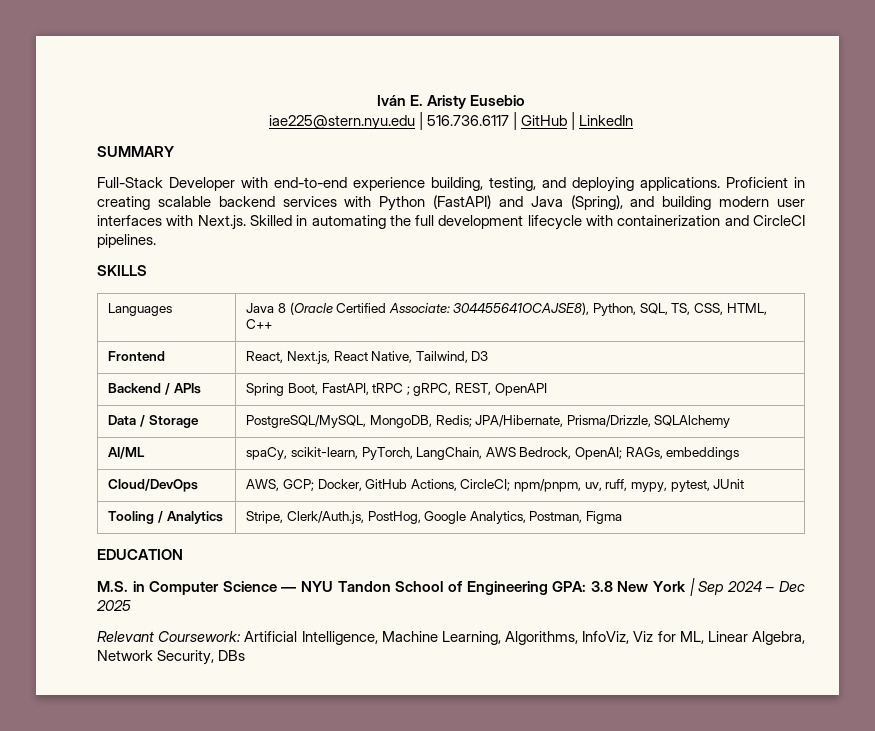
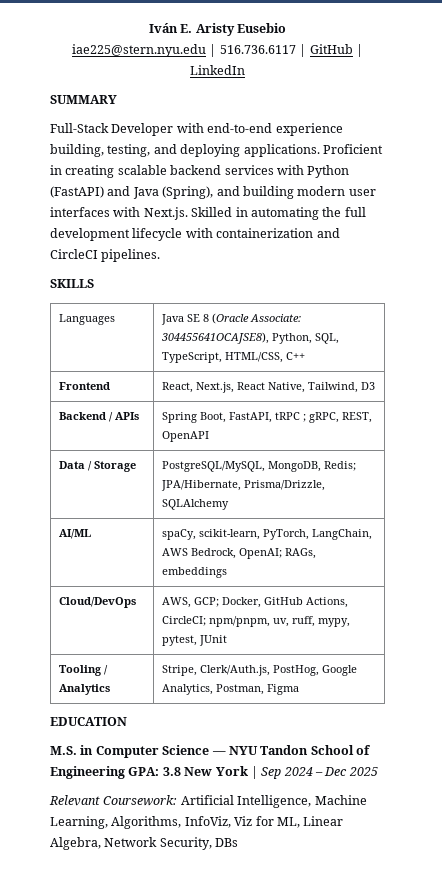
- Languages | Java 8 (Oracle Certified Associate: 304455641OCAJSE8), Python, SQL, TS, CSS, HTML, C++
+ Languages | Java SE 8 (Oracle Associate: 304455641OCAJSE8), Python, SQL, TypeScript, HTML/CSS, C++

